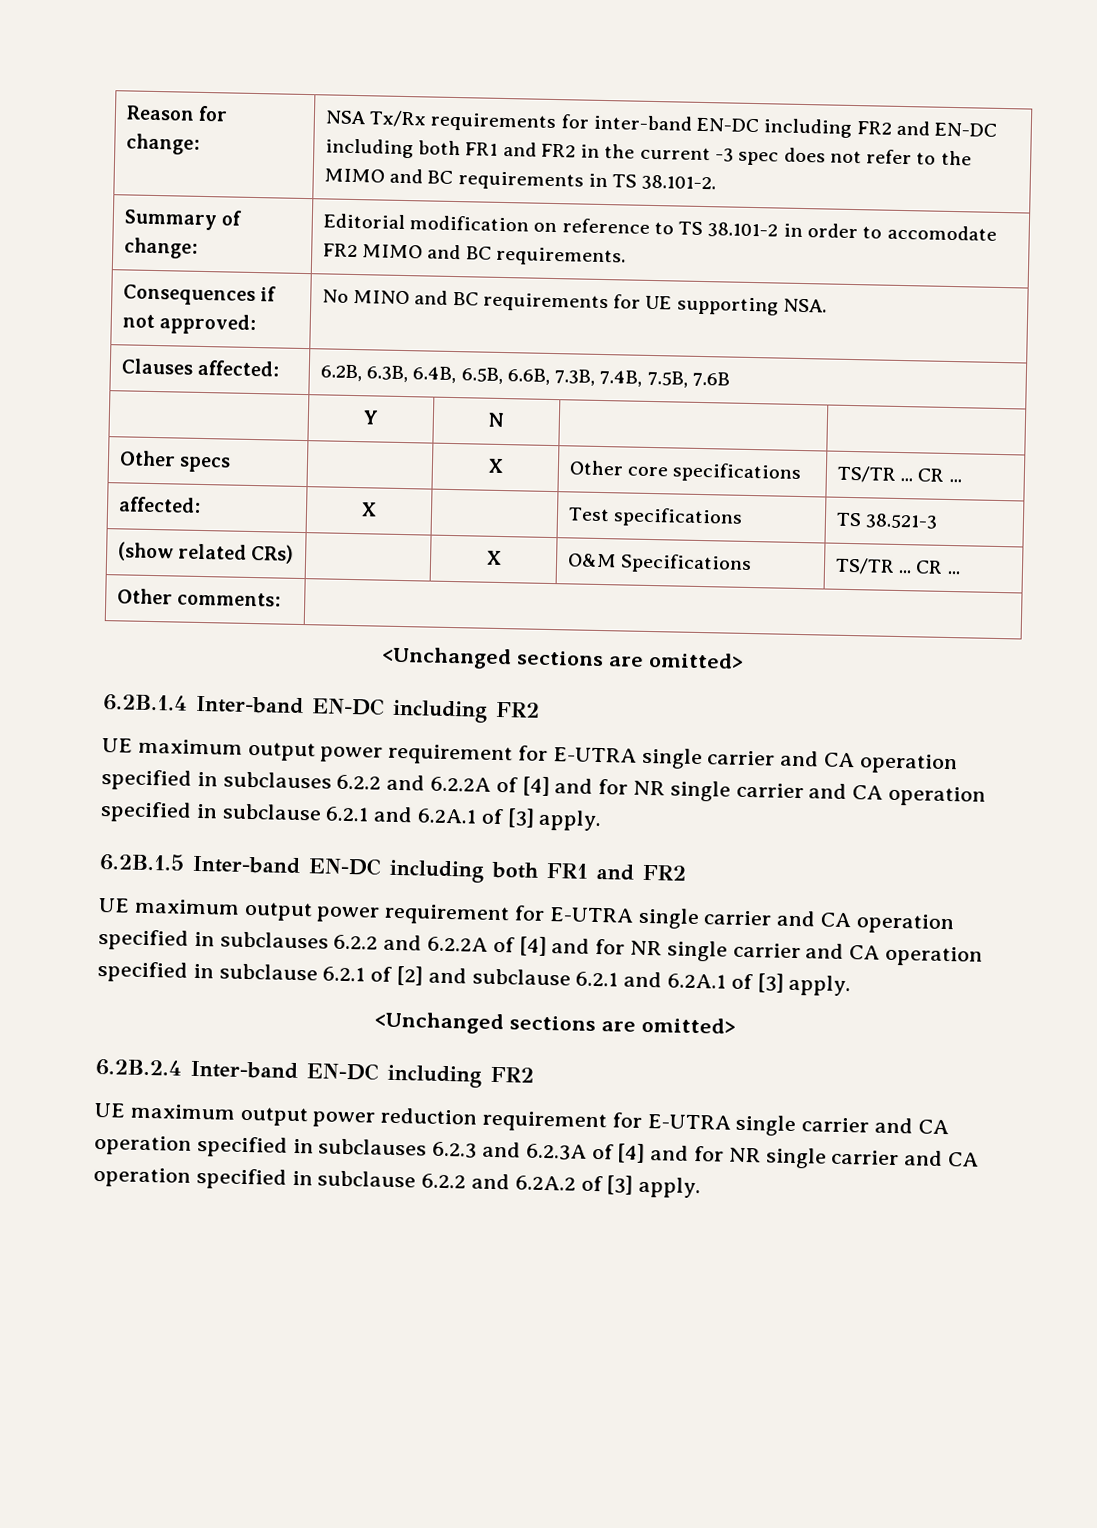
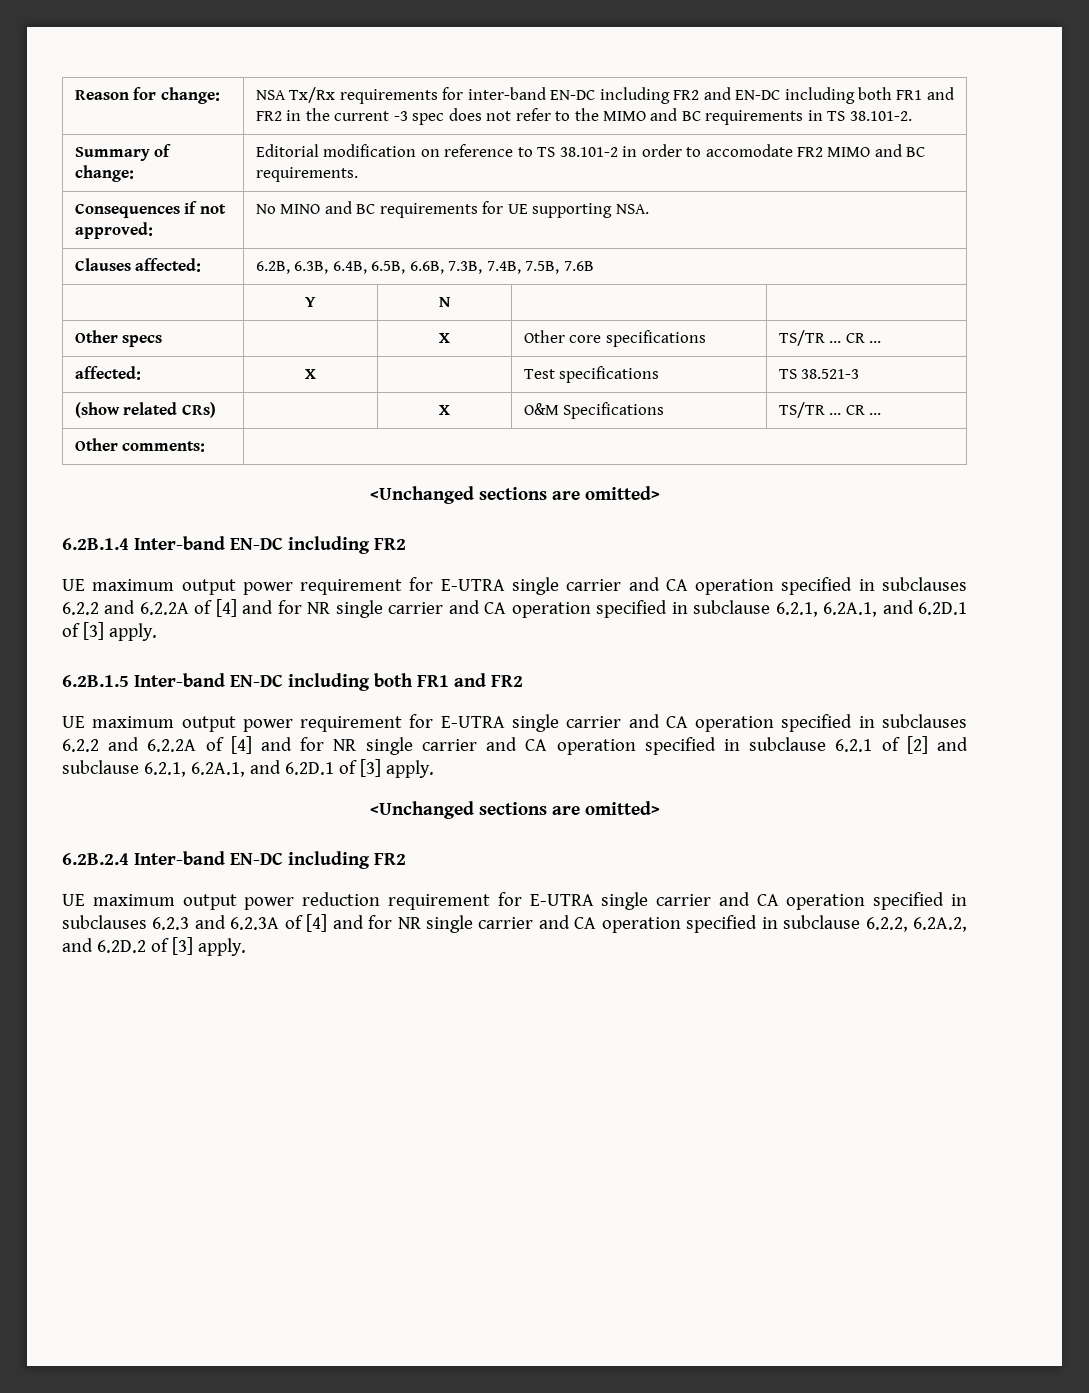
- UE maximum output power requirement for E-UTRA single carrier and CA operation specified in subclauses 6.2.2 and 6.2.2A of [4] and for NR single carrier and CA operation specified in subclause 6.2.1 and 6.2A.1 of [3] apply.
+ UE maximum output power requirement for E-UTRA single carrier and CA operation specified in subclauses 6.2.2 and 6.2.2A of [4] and for NR single carrier and CA operation specified in subclause 6.2.1, 6.2A.1, and 6.2D.1 of [3] apply.
- UE maximum output power requirement for E-UTRA single carrier and CA operation specified in subclauses 6.2.2 and 6.2.2A of [4] and for NR single carrier and CA operation specified in subclause 6.2.1 of [2] and subclause 6.2.1 and 6.2A.1 of [3] apply.
+ UE maximum output power requirement for E-UTRA single carrier and CA operation specified in subclauses 6.2.2 and 6.2.2A of [4] and for NR single carrier and CA operation specified in subclause 6.2.1 of [2] and subclause 6.2.1, 6.2A.1, and 6.2D.1 of [3] apply.
- UE maximum output power reduction requirement for E-UTRA single carrier and CA operation specified in subclauses 6.2.3 and 6.2.3A of [4] and for NR single carrier and CA operation specified in subclause 6.2.2 and 6.2A.2 of [3] apply.
+ UE maximum output power reduction requirement for E-UTRA single carrier and CA operation specified in subclauses 6.2.3 and 6.2.3A of [4] and for NR single carrier and CA operation specified in subclause 6.2.2, 6.2A.2, and 6.2D.2 of [3] apply.

